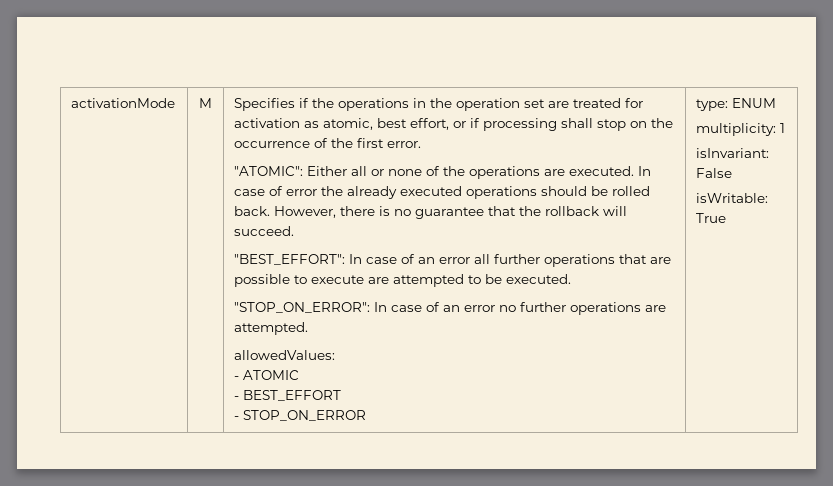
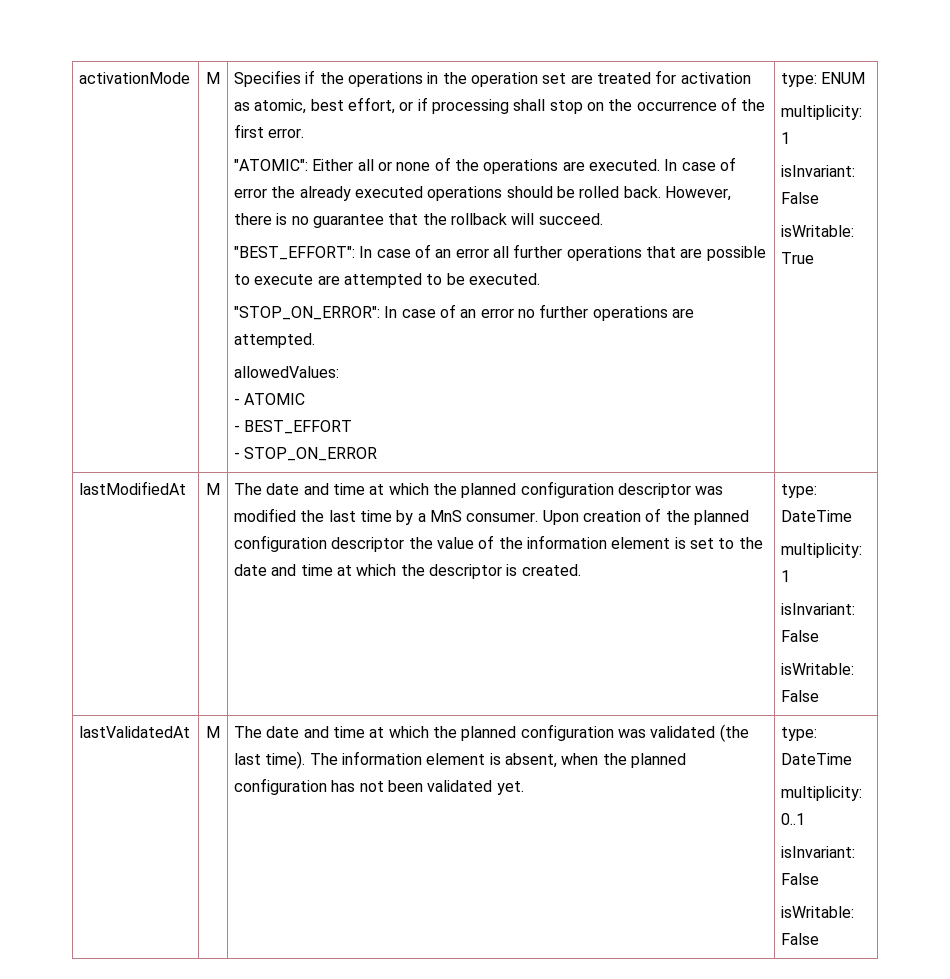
+ lastModifiedAt | M | The date and time at which the planned configuration descriptor was modified the last time by a MnS consumer. Upon creation of the planned configuration descriptor the value of the information element is set to the date and time at which the descriptor is created. | type: DateTime
+ multiplicity: 1
+ isInvariant: False
+ isWritable: False
+ lastValidatedAt | M | The date and time at which the planned configuration was validated (the last time). The information element is absent, when the planned configuration has not been validated yet. | type: DateTime
+ multiplicity: 0..1
+ isInvariant: False
+ isWritable: False

